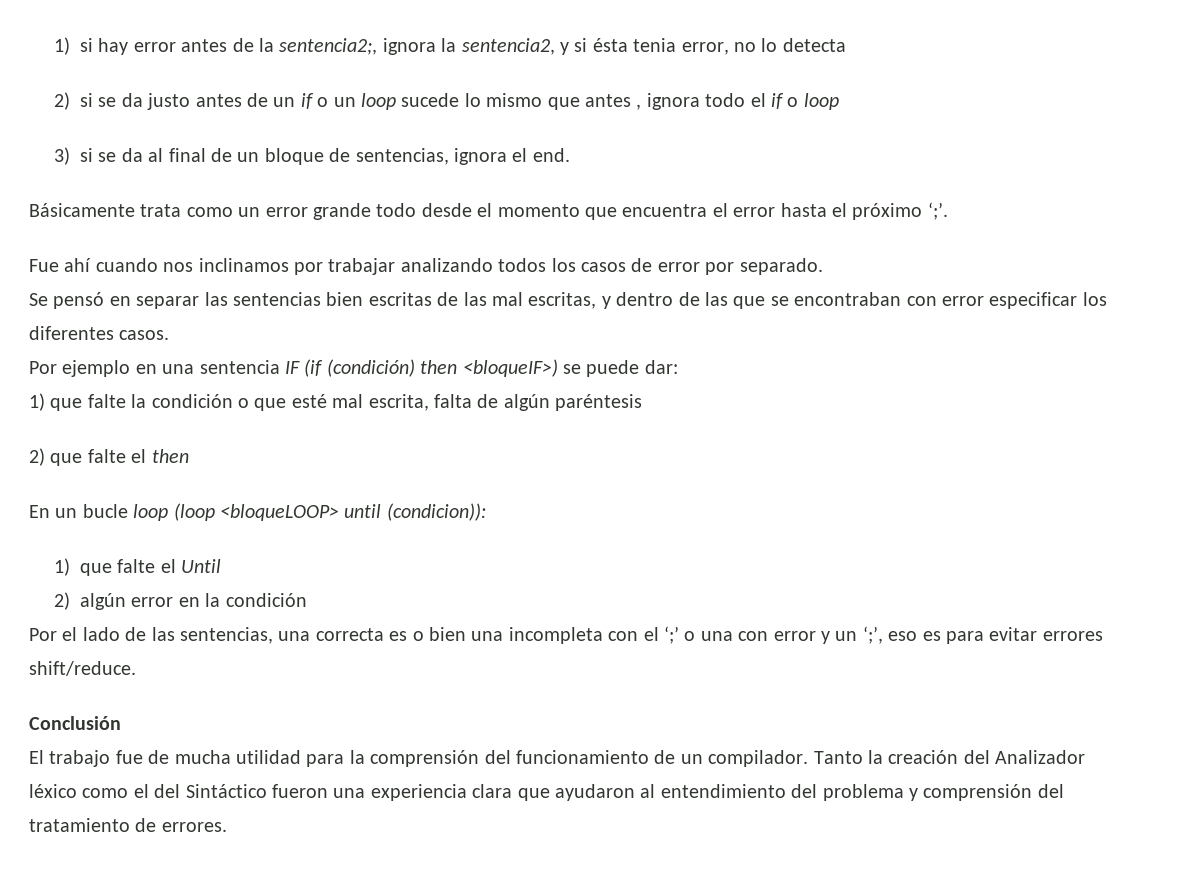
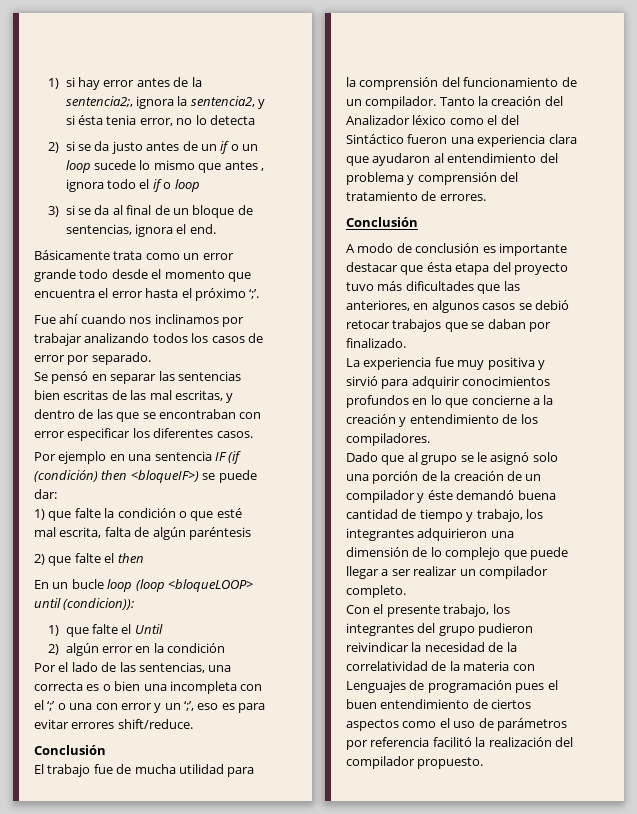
  Tanto la creación del Analizador léxico como el del Sintáctico fueron una experiencia clara que ayudaron al entendimiento del problema y comprensión del tratamiento de errores.
+ Conclusión
+ A modo de conclusión es importante destacar que ésta etapa del proyecto tuvo más dificultades que las anteriores, en algunos casos se debió retocar trabajos que se daban por finalizado.
+ La experiencia fue muy positiva y sirvió para adquirir conocimientos profundos en lo que concierne a la creación y entendimiento de los compiladores.
+ Dado que al grupo se le asignó solo una porción de la creación de un compilador y éste demandó buena cantidad de tiempo y trabajo, los integrantes adquirieron una dimensión de lo complejo que puede llegar a ser realizar un compilador completo.
+ Con el presente trabajo, los integrantes del grupo pudieron reivindicar la necesidad de la correlatividad de la materia con Lenguajes de programación pues el buen entendimiento de ciertos aspectos como el uso de parámetros por referencia facilitó la realización del compilador propuesto.

